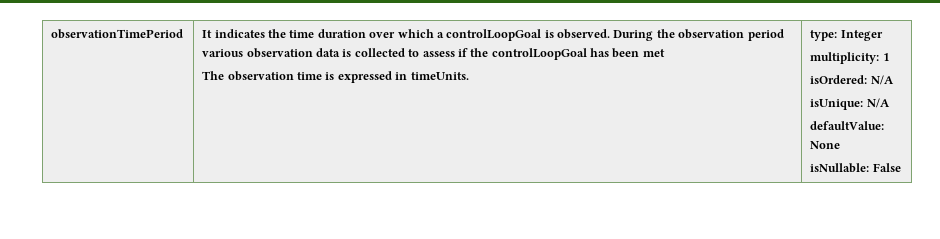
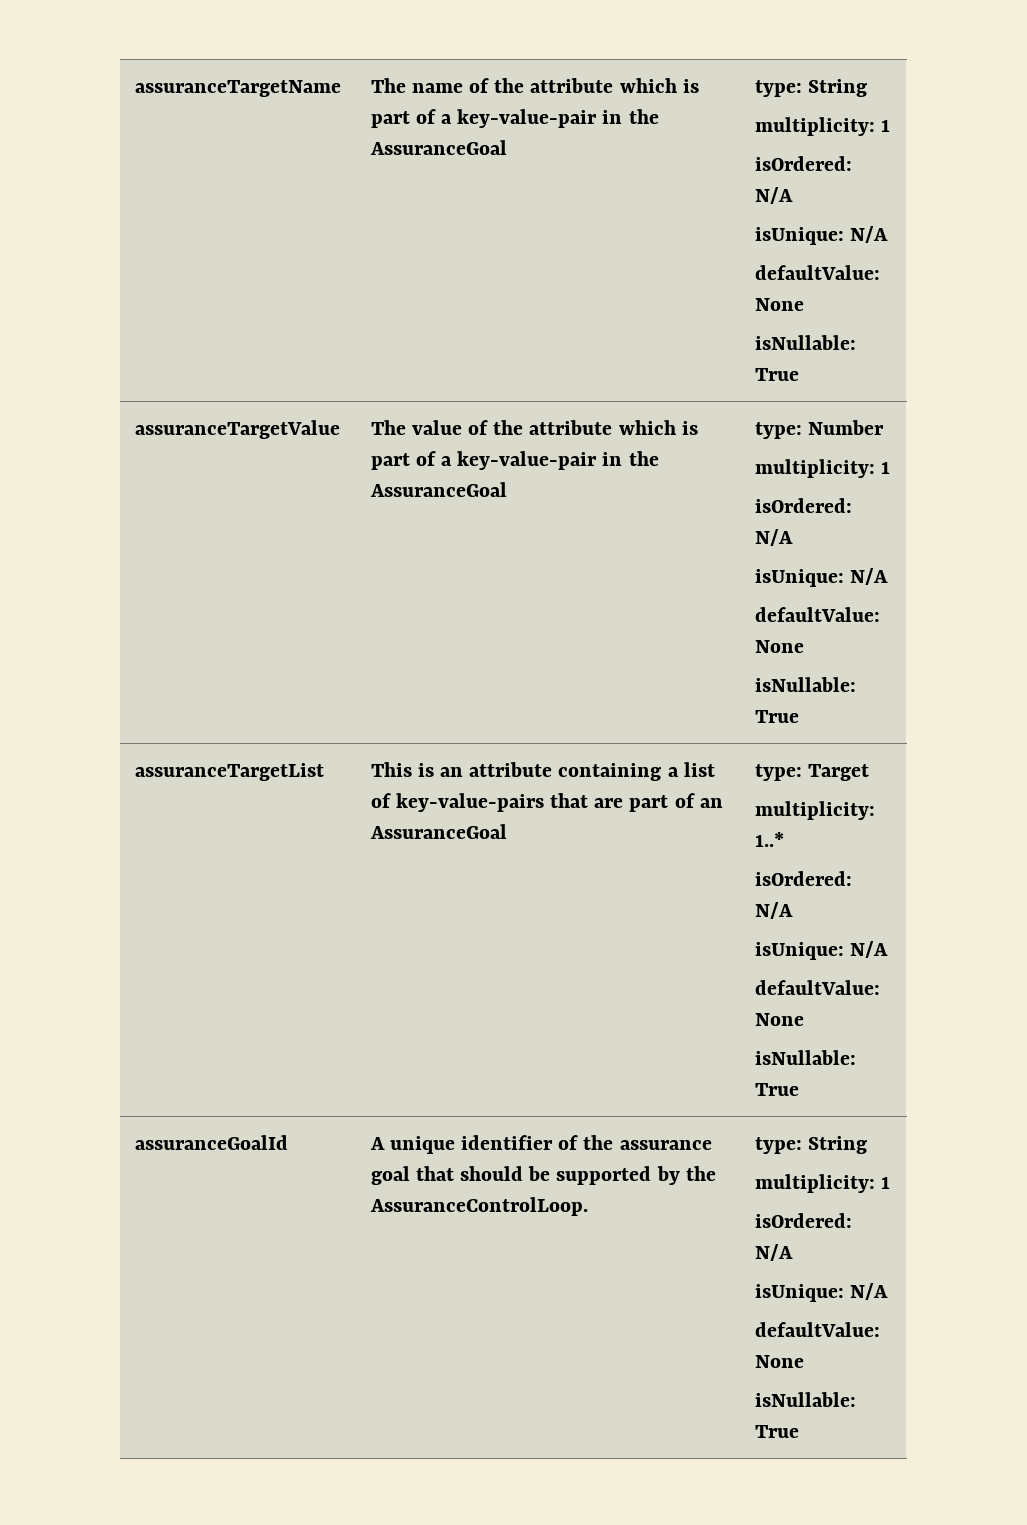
- observationTimePeriod | It indicates the time duration over which a controlLoopGoal is observed. During the observation period various observation data is collected to assess if the controlLoopGoal has been met
- The observation time is expressed in timeUnits. | type: Integer
+ assuranceTargetName | The name of the attribute which is part of a key-value-pair in the AssuranceGoal | type: String
  multiplicity: 1
  isOrdered: N/A
  isUnique: N/A
  defaultValue: None
- isNullable: False
+ isNullable: True
+ assuranceTargetValue | The value of the attribute which is part of a key-value-pair in the AssuranceGoal | type: Number
+ multiplicity: 1
+ isOrdered: N/A
+ isUnique: N/A
+ defaultValue: None
+ isNullable: True
+ assuranceTargetList | This is an attribute containing a list of key-value-pairs that are part of an AssuranceGoal | type: Target
+ multiplicity: 1..*
+ isOrdered: N/A
+ isUnique: N/A
+ defaultValue: None
+ isNullable: True
+ assuranceGoalId | A unique identifier of the assurance goal that should be supported by the AssuranceControlLoop. | type: String
+ multiplicity: 1
+ isOrdered: N/A
+ isUnique: N/A
+ defaultValue: None
+ isNullable: True

